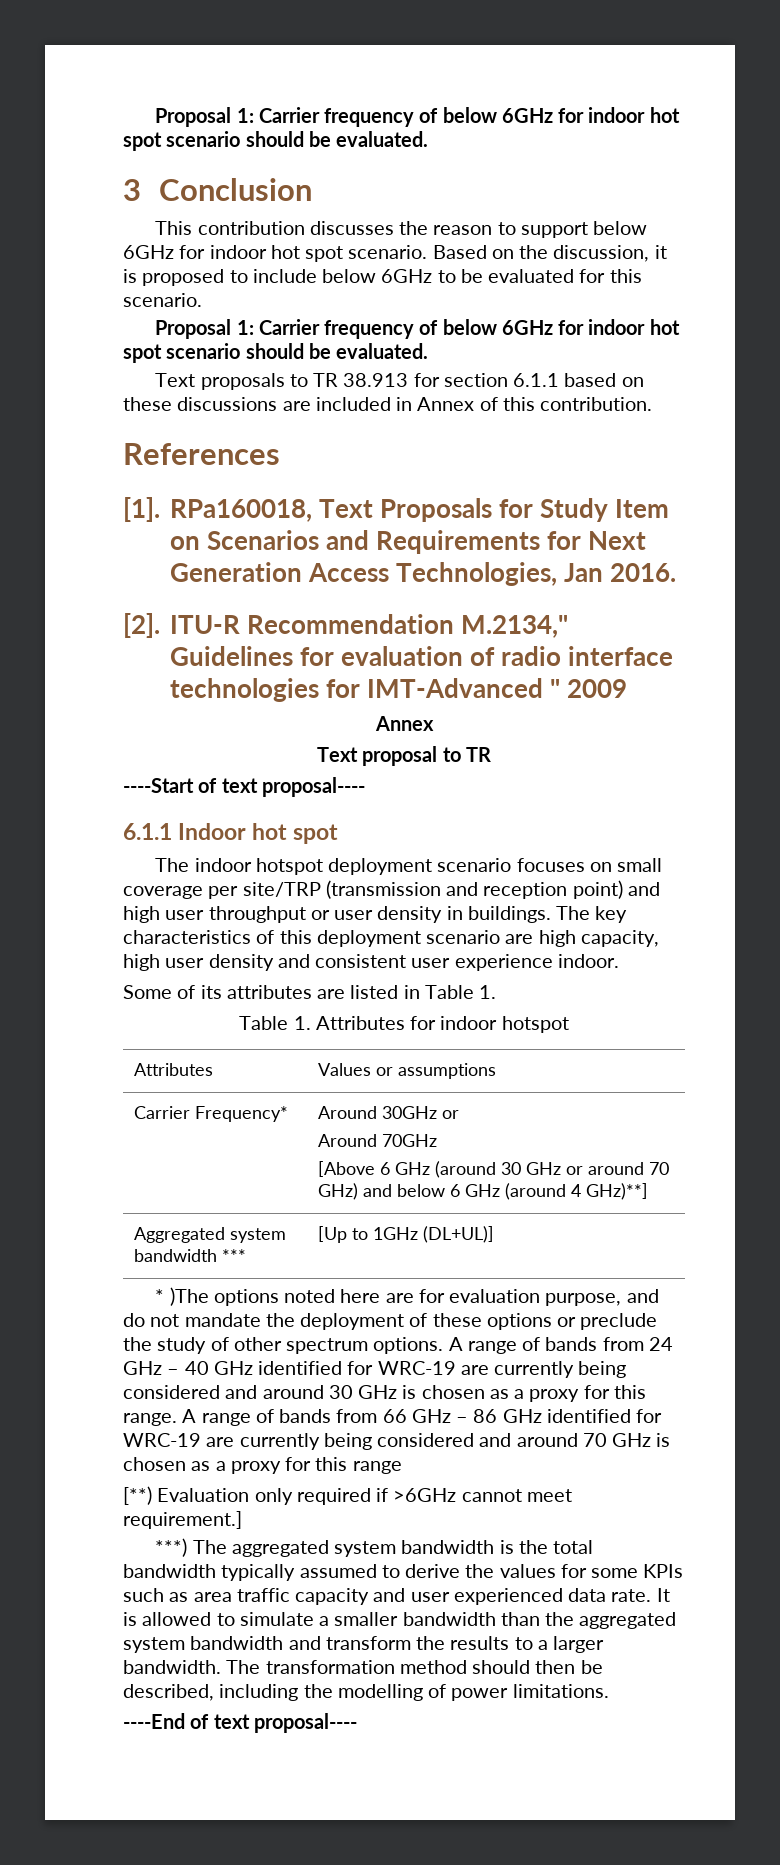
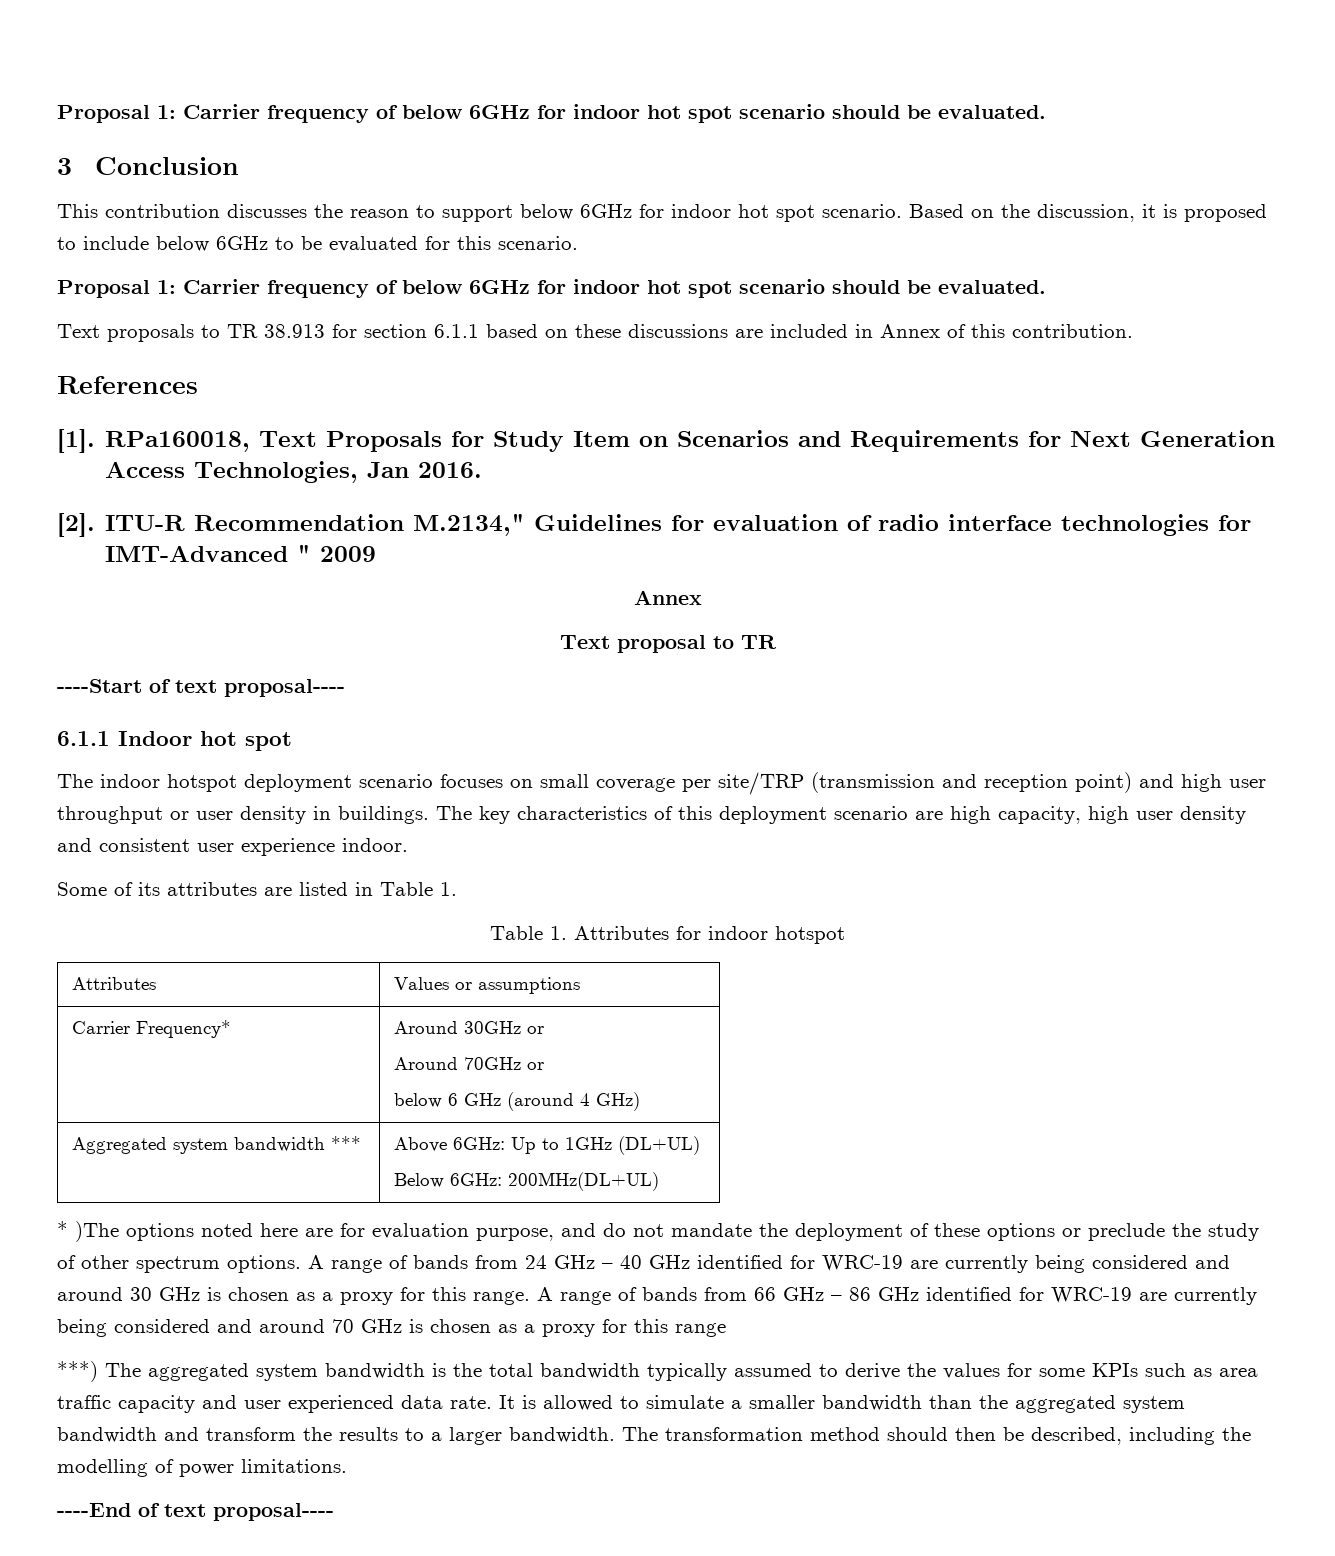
  Carrier Frequency* | Around 30GHz or
- Around 70GHz
- [Above 6 GHz (around 30 GHz or around 70 GHz) and below 6 GHz (around 4 GHz)**]
+ Around 70GHz or
+ below 6 GHz (around 4 GHz)
- Aggregated system bandwidth *** | [Up to 1GHz (DL+UL)]
+ Aggregated system bandwidth *** | Above 6GHz: Up to 1GHz (DL+UL)
+ Below 6GHz: 200MHz(DL+UL)
- [**) Evaluation only required if >6GHz cannot meet requirement.]

